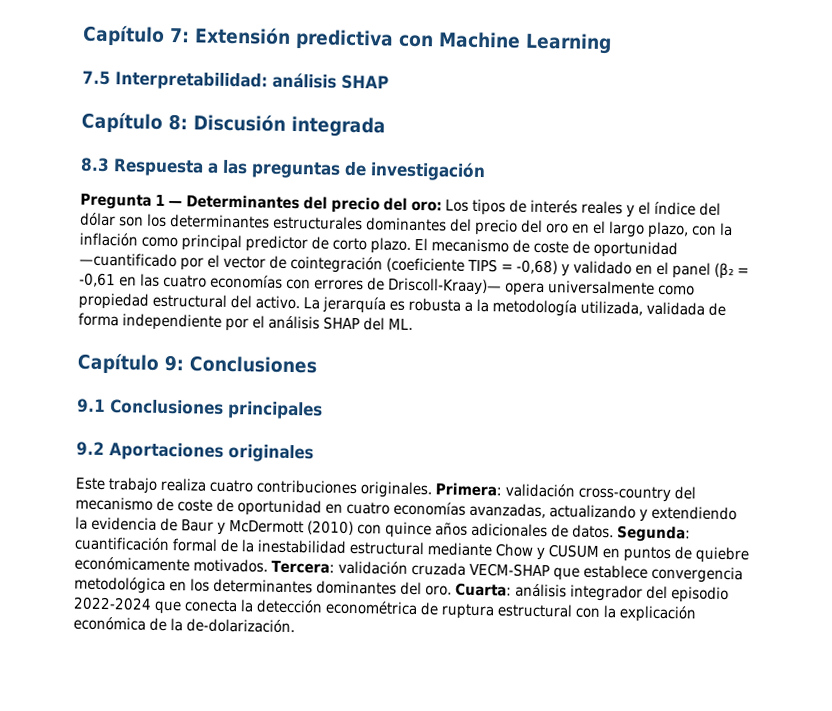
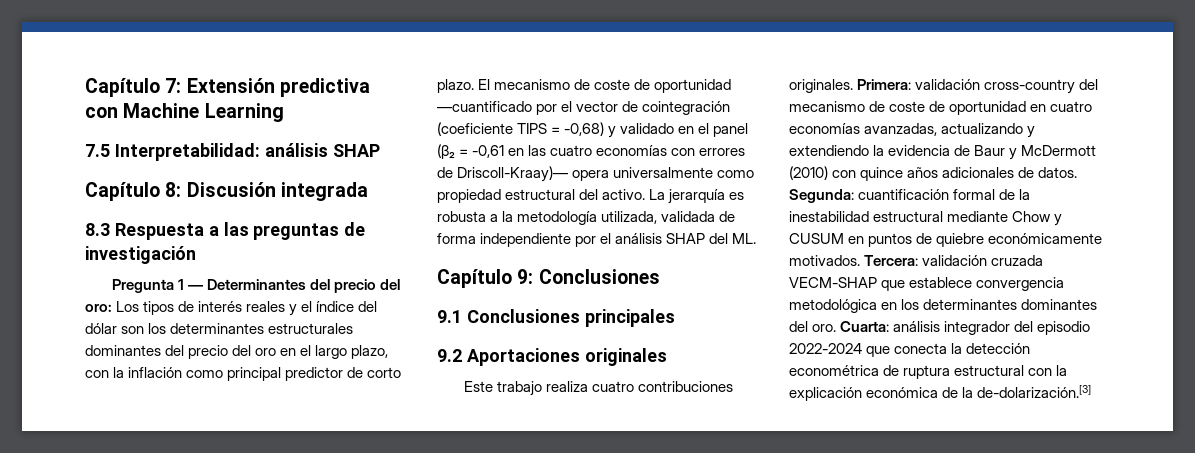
- Cuarta: análisis integrador del episodio 2022-2024 que conecta la detección econométrica de ruptura estructural con la explicación económica de la de-dolarización.
+ Cuarta: análisis integrador del episodio 2022-2024 que conecta la detección econométrica de ruptura estructural con la explicación económica de la de-dolarización.[3]

